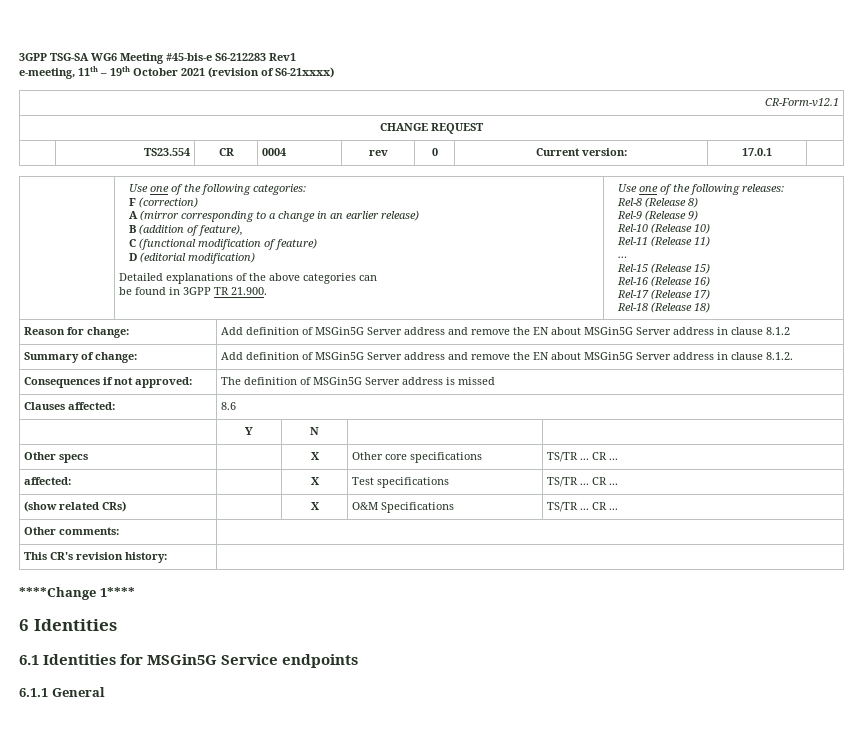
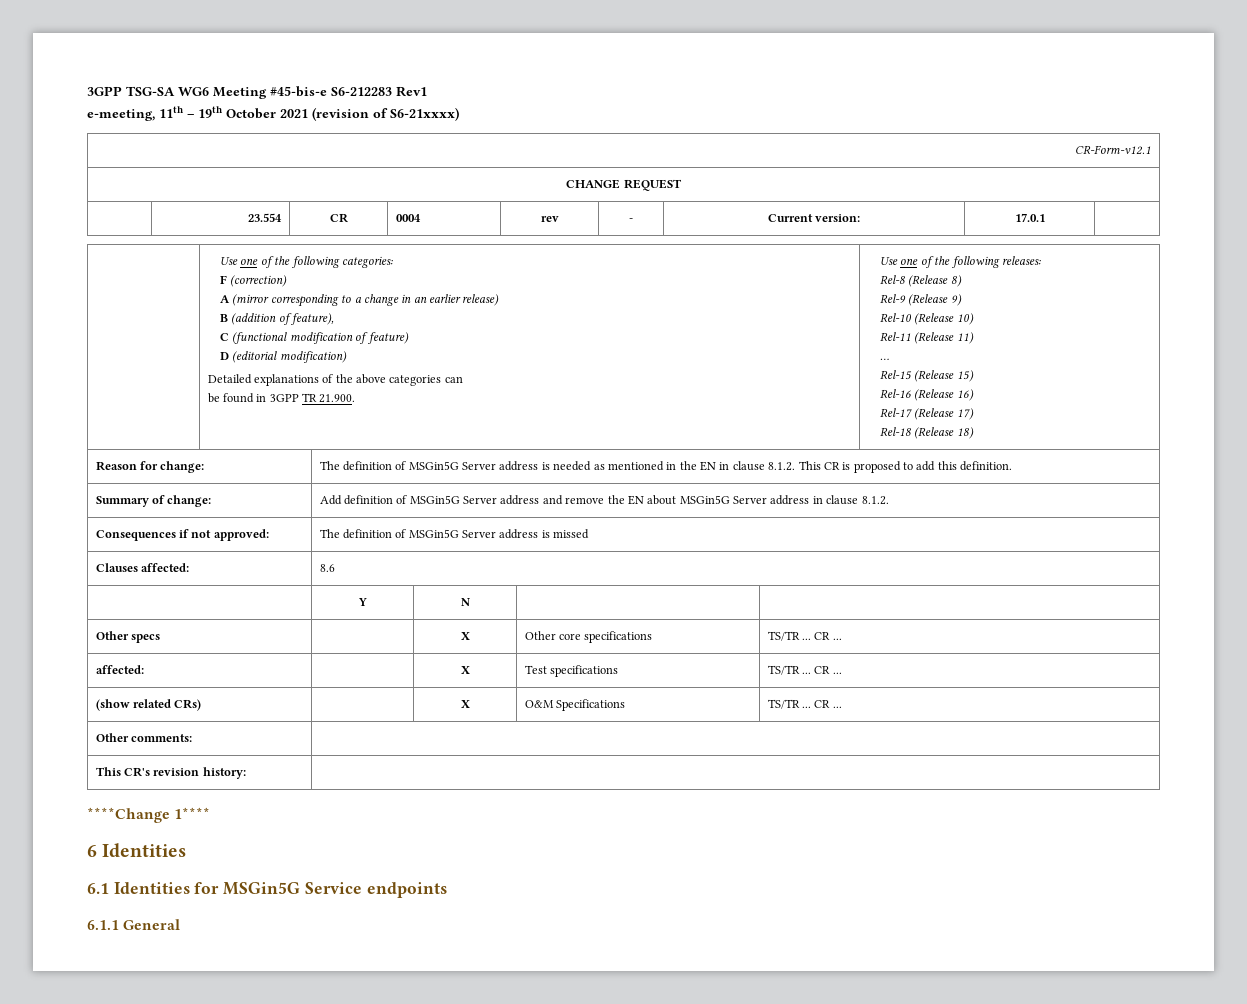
- | TS23.554 | CR | 0004 | rev | 0 | Current version: | 17.0.1 |
+ | 23.554 | CR | 0004 | rev | - | Current version: | 17.0.1 |
- Reason for change: | Add definition of MSGin5G Server address and remove the EN about MSGin5G Server address in clause 8.1.2
+ Reason for change: | The definition of MSGin5G Server address is needed as mentioned in the EN in clause 8.1.2. This CR is proposed to add this definition.

